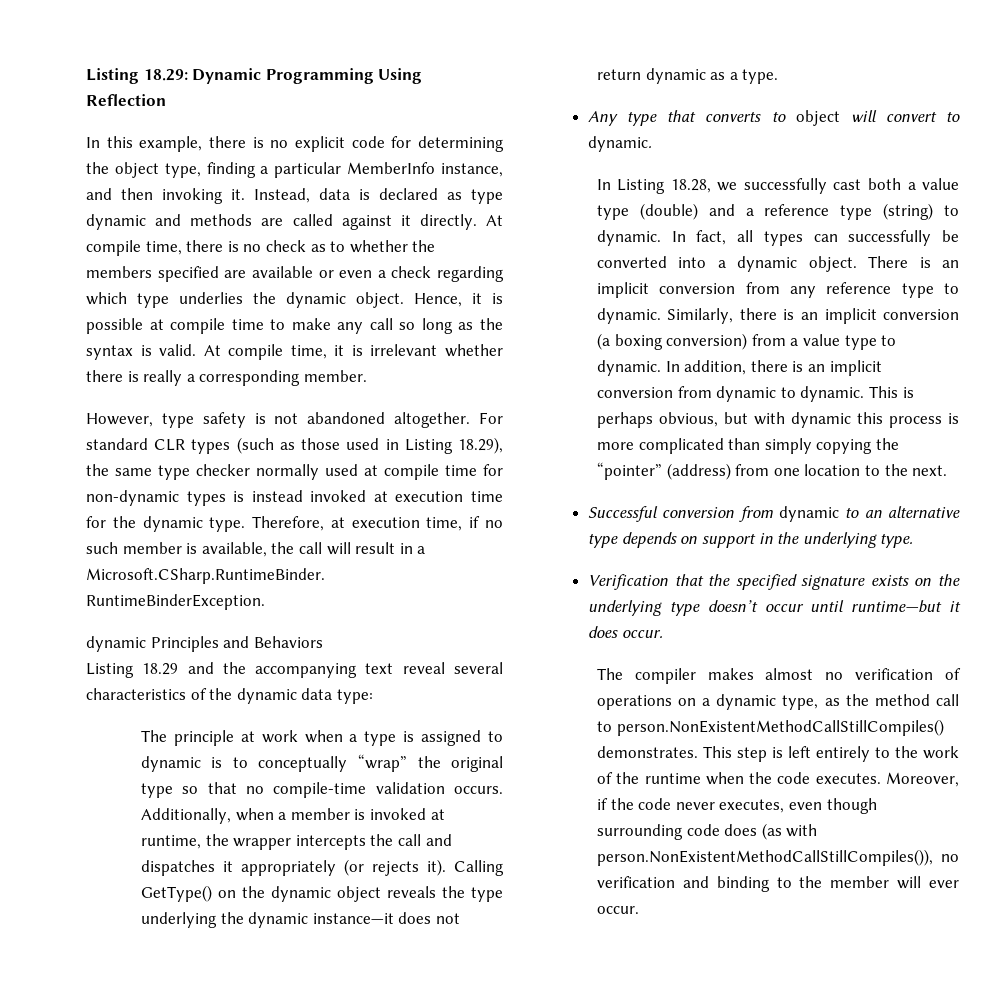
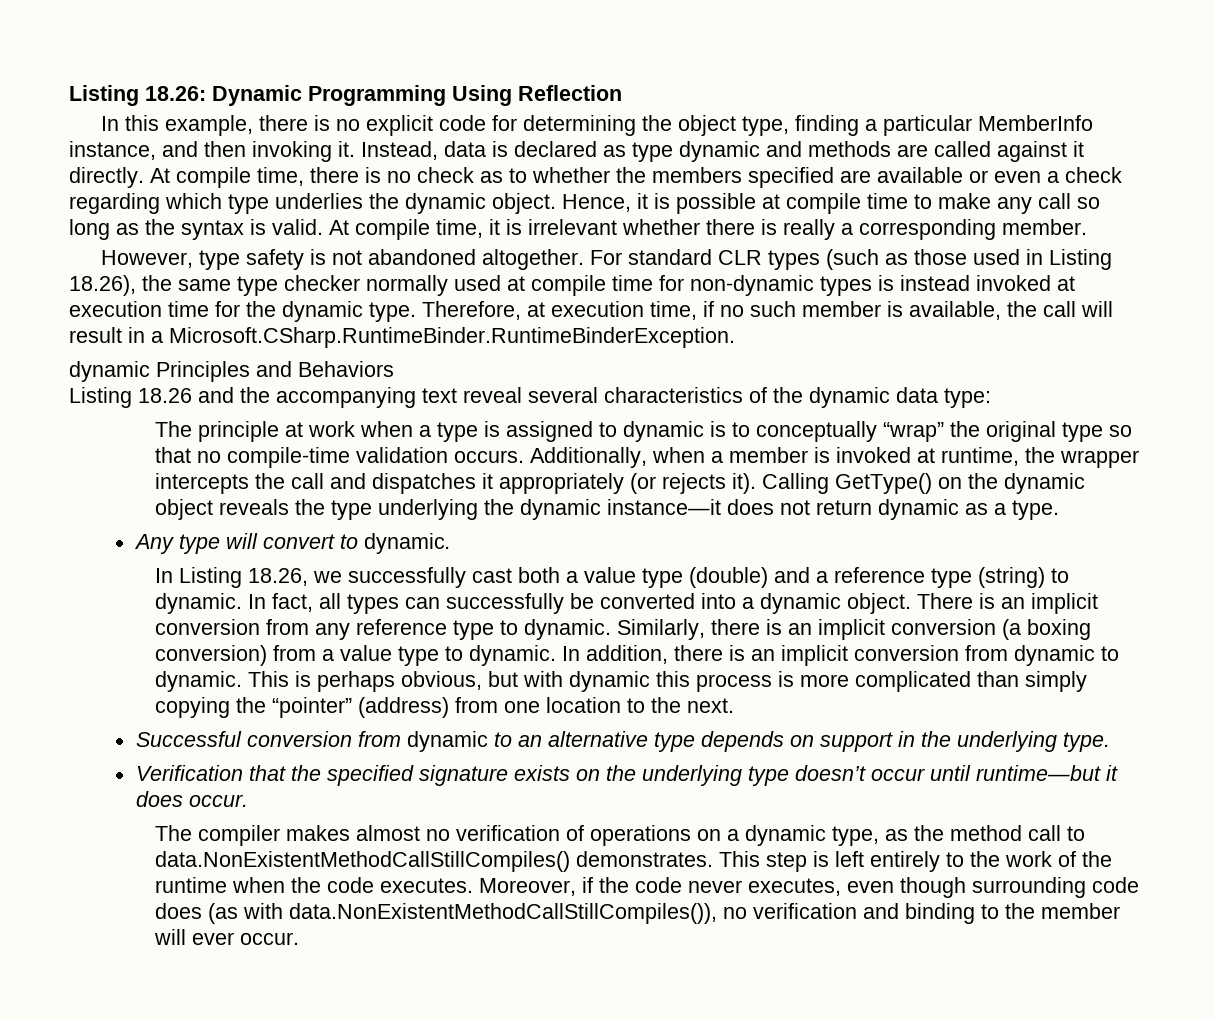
- Listing 18.29: Dynamic Programming Using Reflection
+ Listing 18.26: Dynamic Programming Using Reflection
- For standard CLR types (such as those used in Listing 18.29), the same type checker normally used at compile time for non-dynamic types is instead invoked at execution time for the dynamic type.
+ For standard CLR types (such as those used in Listing 18.26), the same type checker normally used at compile time for non-dynamic types is instead invoked at execution time for the dynamic type.
- Listing 18.29 and the accompanying text reveal several characteristics of the dynamic data type:
+ Listing 18.26 and the accompanying text reveal several characteristics of the dynamic data type:
- Any type that converts to object will convert to dynamic.
+ Any type will convert to dynamic.
- In Listing 18.28, we successfully cast both a value type (double) and a reference type (string) to dynamic.
+ In Listing 18.26, we successfully cast both a value type (double) and a reference type (string) to dynamic.
- The compiler makes almost no verification of operations on a dynamic type, as the method call to person.NonExistentMethodCallStillCompiles() demonstrates.
+ The compiler makes almost no verification of operations on a dynamic type, as the method call to data.NonExistentMethodCallStillCompiles() demonstrates.
- Moreover, if the code never executes, even though surrounding code does (as with person.NonExistentMethodCallStillCompiles()), no verification and binding to the member will ever occur.
+ Moreover, if the code never executes, even though surrounding code does (as with data.NonExistentMethodCallStillCompiles()), no verification and binding to the member will ever occur.

